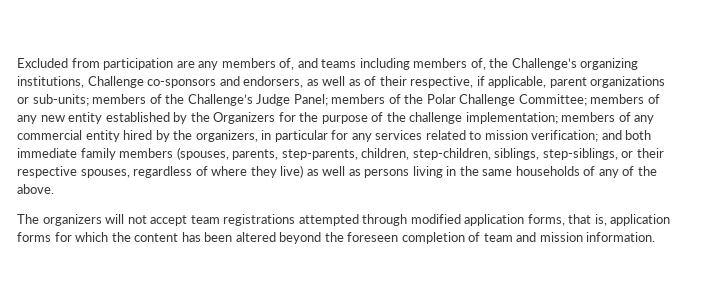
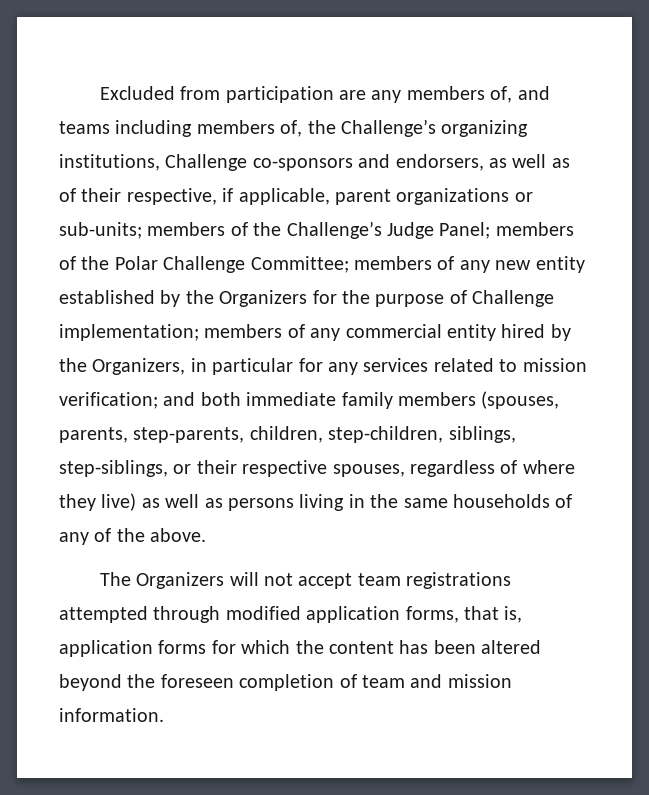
- members of any new entity established by the Organizers for the purpose of the challenge implementation;
+ members of any new entity established by the Organizers for the purpose of Challenge implementation;
- members of any commercial entity hired by the organizers, in particular for any services related to mission verification;
+ members of any commercial entity hired by the Organizers, in particular for any services related to mission verification;
- The organizers will not accept team registrations attempted through modified application forms, that is, application forms for which the content has been altered beyond the foreseen completion of team and mission information.
+ The Organizers will not accept team registrations attempted through modified application forms, that is, application forms for which the content has been altered beyond the foreseen completion of team and mission information.

